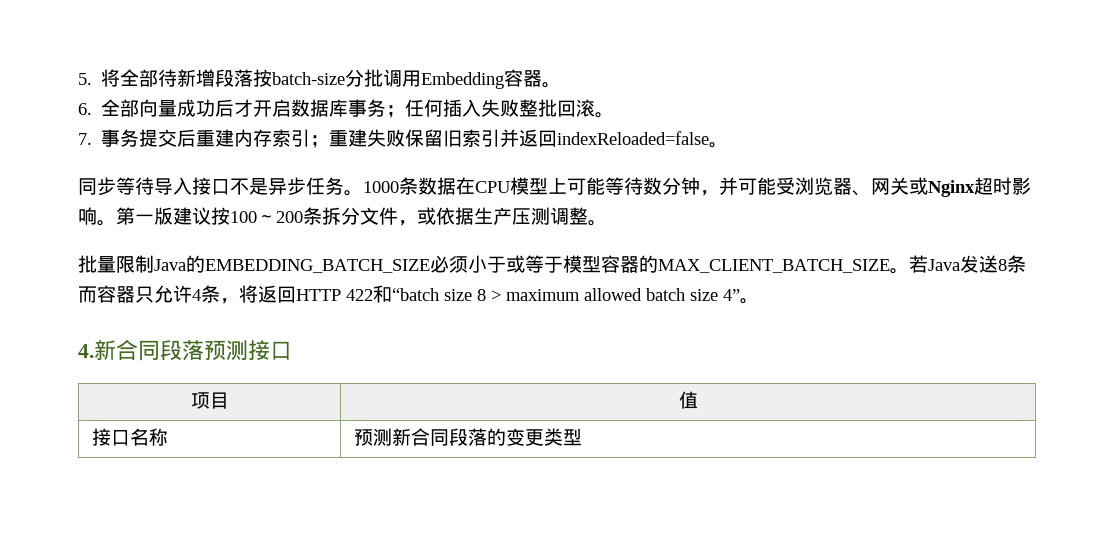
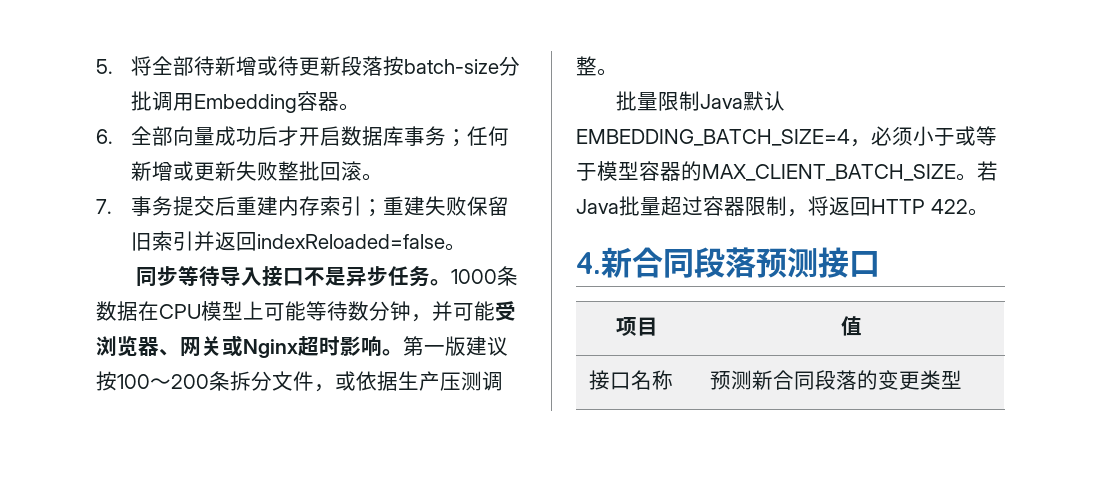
- 5.将全部待新增段落按batch-size分批调用Embedding容器。
+ 5.将全部待新增或待更新段落按batch-size分批调用Embedding容器。
- 6.全部向量成功后才开启数据库事务；任何插入失败整批回滚。
+ 6.全部向量成功后才开启数据库事务；任何新增或更新失败整批回滚。
- 批量限制Java的EMBEDDING_BATCH_SIZE必须小于或等于模型容器的MAX_CLIENT_BATCH_SIZE。
+ 批量限制Java默认EMBEDDING_BATCH_SIZE=4，必须小于或等于模型容器的MAX_CLIENT_BATCH_SIZE。
- 若Java发送8条而容器只允许4条，将返回HTTP 422和“batch size 8 > maximum allowed batch size 4”。
+ 若Java批量超过容器限制，将返回HTTP 422。

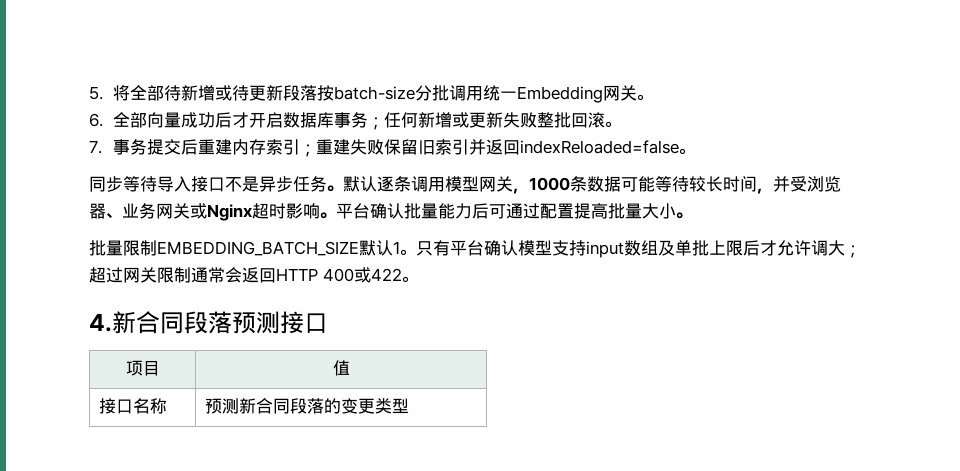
- 5.将全部待新增或待更新段落按batch-size分批调用Embedding容器。
+ 5.将全部待新增或待更新段落按batch-size分批调用统一Embedding网关。
- 1000条数据在CPU模型上可能等待数分钟，并可能受浏览器、网关或Nginx超时影响。
+ 默认逐条调用模型网关，1000条数据可能等待较长时间，并受浏览器、业务网关或Nginx超时影响。
- 第一版建议按100～200条拆分文件，或依据生产压测调整。
- 批量限制Java默认EMBEDDING_BATCH_SIZE=4，必须小于或等于模型容器的MAX_CLIENT_BATCH_SIZE。若Java批量超过容器限制，将返回HTTP 422。
+ 平台确认批量能力后可通过配置提高批量大小。
+ 批量限制EMBEDDING_BATCH_SIZE默认1。只有平台确认模型支持input数组及单批上限后才允许调大；超过网关限制通常会返回HTTP 400或422。

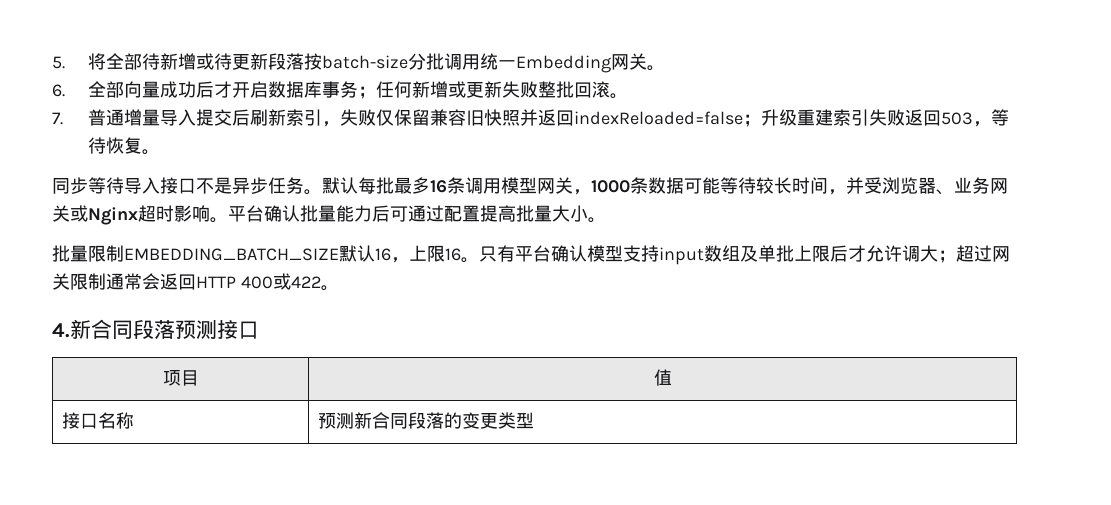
- 7.事务提交后重建内存索引；重建失败保留旧索引并返回indexReloaded=false。
+ 7.普通增量导入提交后刷新索引，失败仅保留兼容旧快照并返回indexReloaded=false；升级重建索引失败返回503，等待恢复。
- 默认逐条调用模型网关，1000条数据可能等待较长时间，并受浏览器、业务网关或Nginx超时影响。
+ 默认每批最多16条调用模型网关，1000条数据可能等待较长时间，并受浏览器、业务网关或Nginx超时影响。
- 批量限制EMBEDDING_BATCH_SIZE默认1。
+ 批量限制EMBEDDING_BATCH_SIZE默认16，上限16。

